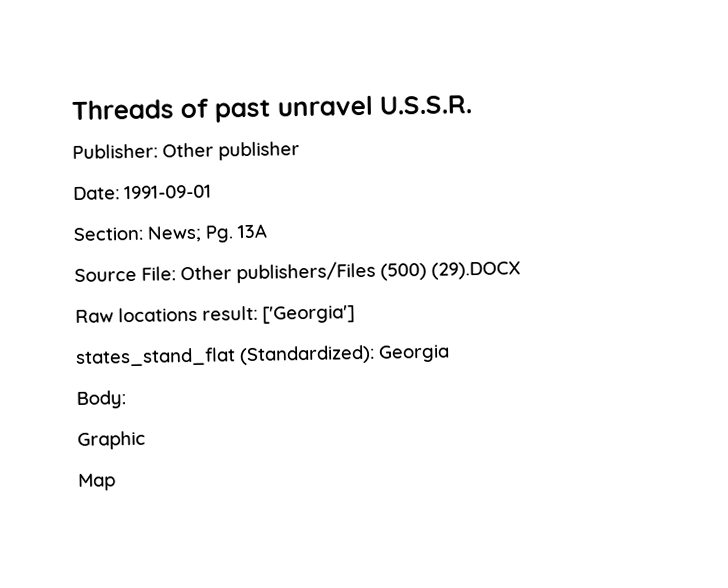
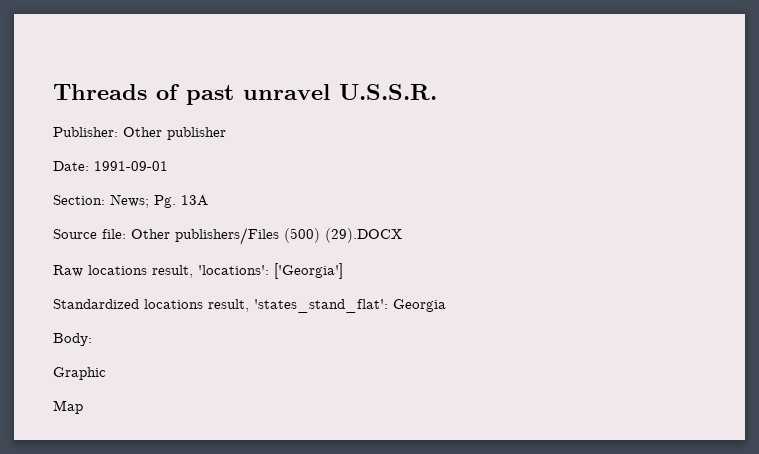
- Source File: Other publishers/Files (500) (29).DOCX
+ Source file: Other publishers/Files (500) (29).DOCX
- Raw locations result: ['Georgia']
+ Raw locations result, 'locations': ['Georgia']
- states_stand_flat (Standardized): Georgia
+ Standardized locations result, 'states_stand_flat': Georgia

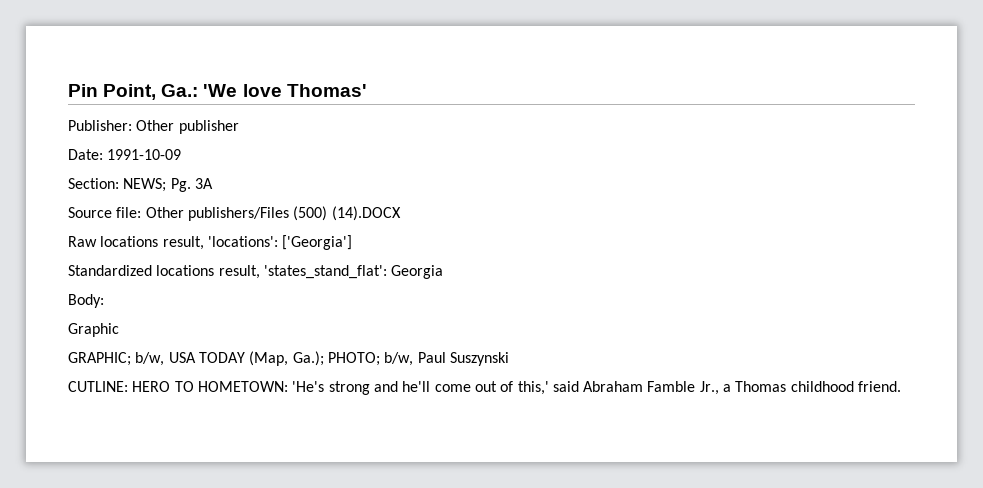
- Threads of past unravel U.S.S.R.
+ Pin Point, Ga.: 'We love Thomas'
- Date: 1991-09-01
+ Date: 1991-10-09
- Section: News; Pg. 13A
+ Section: NEWS; Pg. 3A
- Source file: Other publishers/Files (500) (29).DOCX
+ Source file: Other publishers/Files (500) (14).DOCX
- Map
+ GRAPHIC; b/w, USA TODAY (Map, Ga.); PHOTO; b/w, Paul Suszynski
+ CUTLINE: HERO TO HOMETOWN: 'He's strong and he'll come out of this,' said Abraham Famble Jr., a Thomas childhood friend.

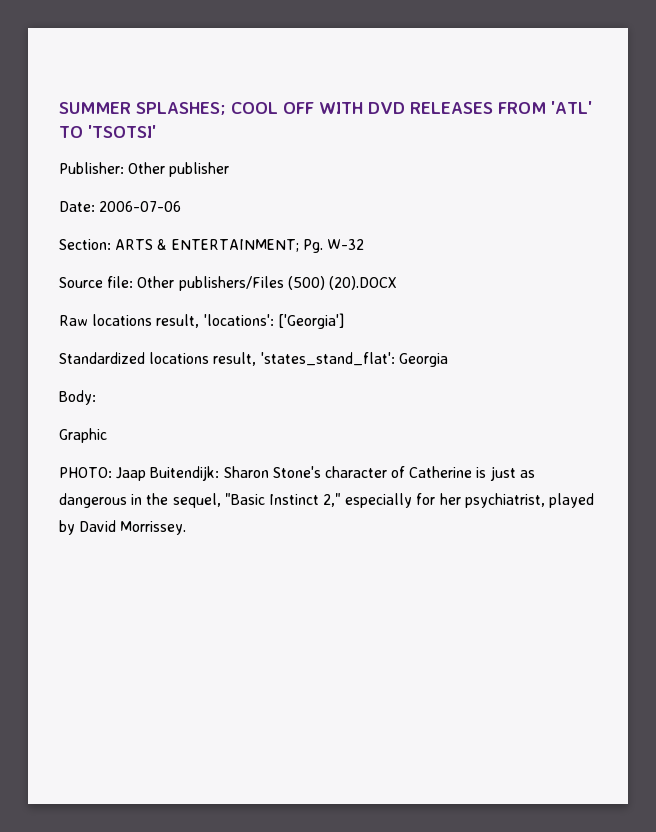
- Pin Point, Ga.: 'We love Thomas'
+ SUMMER SPLASHES; COOL OFF WITH DVD RELEASES FROM 'ATL' TO 'TSOTSI'
- Date: 1991-10-09
+ Date: 2006-07-06
- Section: NEWS; Pg. 3A
+ Section: ARTS & ENTERTAINMENT; Pg. W-32
- Source file: Other publishers/Files (500) (14).DOCX
+ Source file: Other publishers/Files (500) (20).DOCX
- GRAPHIC; b/w, USA TODAY (Map, Ga.); PHOTO; b/w, Paul Suszynski
- CUTLINE: HERO TO HOMETOWN: 'He's strong and he'll come out of this,' said Abraham Famble Jr., a Thomas childhood friend.
+ PHOTO: Jaap Buitendijk: Sharon Stone's character of Catherine is just as dangerous in the sequel, "Basic Instinct 2," especially for her psychiatrist, played by David Morrissey.

